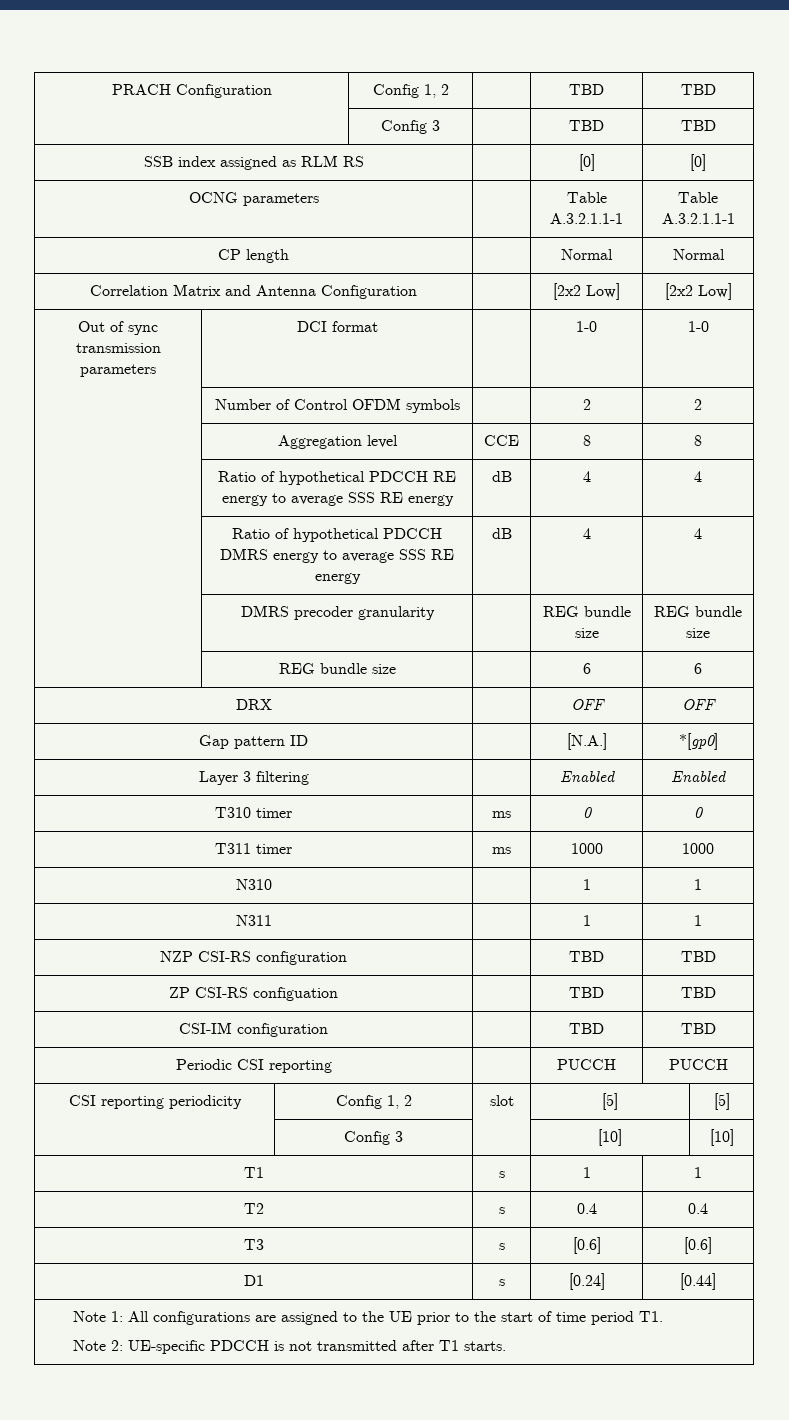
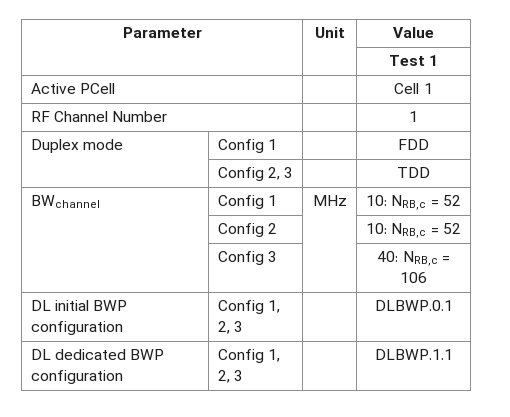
- PRACH Configuration | Config 1, 2 | | TBD | TBD
- | Config 3 | | TBD | TBD
- SSB index assigned as RLM RS | | [0] | [0]
- OCNG parameters | | Table A.3.2.1.1-1 | Table A.3.2.1.1-1
- CP length | | Normal | Normal
- Correlation Matrix and Antenna Configuration | | [2x2 Low] | [2x2 Low]
- Out of sync transmission parameters | DCI format | | 1-0 | 1-0
- | Number of Control OFDM symbols | | 2 | 2
- | Aggregation level | CCE | 8 | 8
- | Ratio of hypothetical PDCCH RE energy to average SSS RE energy | dB | 4 | 4
- | Ratio of hypothetical PDCCH DMRS energy to average SSS RE energy | dB | 4 | 4
- | DMRS precoder granularity | | REG bundle size | REG bundle size
- | REG bundle size | | 6 | 6
- DRX | | OFF | OFF
- Gap pattern ID | | [N.A.] | *[gp0]
- Layer 3 filtering | | Enabled | Enabled
- T310 timer | ms | 0 | 0
- T311 timer | ms | 1000 | 1000
- N310 | | 1 | 1
- N311 | | 1 | 1
- NZP CSI-RS configuration | | TBD | TBD
- ZP CSI-RS configuation | | TBD | TBD
- CSI-IM configuration | | TBD | TBD
- Periodic CSI reporting | | PUCCH | PUCCH
- CSI reporting periodicity | Config 1, 2 | slot | [5] | [5]
- | Config 3 | | [10] | [10]
- T1 | s | 1 | 1
- T2 | s | 0.4 | 0.4
- T3 | s | [0.6] | [0.6]
- D1 | s | [0.24] | [0.44]
- Note 1: All configurations are assigned to the UE prior to the start of time period T1.
- Note 2: UE-specific PDCCH is not transmitted after T1 starts.
+ Parameter | Unit | Value
+ | | Test 1
+ Active PCell | | Cell 1
+ RF Channel Number | | 1
+ Duplex mode | Config 1 | | FDD
+ | Config 2, 3 | | TDD
+ BWchannel | Config 1 | MHz | 10: NRB,c = 52
+ | Config 2 | | 10: NRB,c = 52
+ | Config 3 | | 40: NRB,c = 106
+ DL initial BWP configuration | Config 1, 2, 3 | | DLBWP.0.1
+ DL dedicated BWP configuration | Config 1, 2, 3 | | DLBWP.1.1

